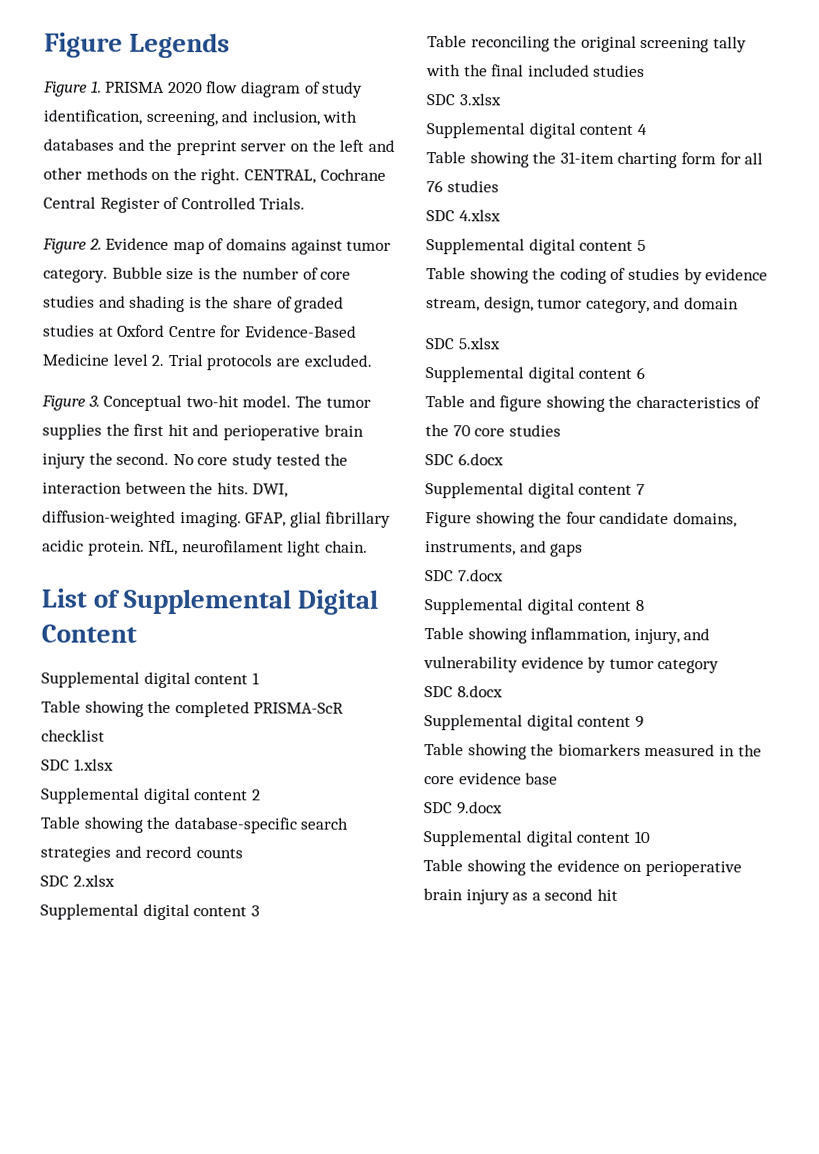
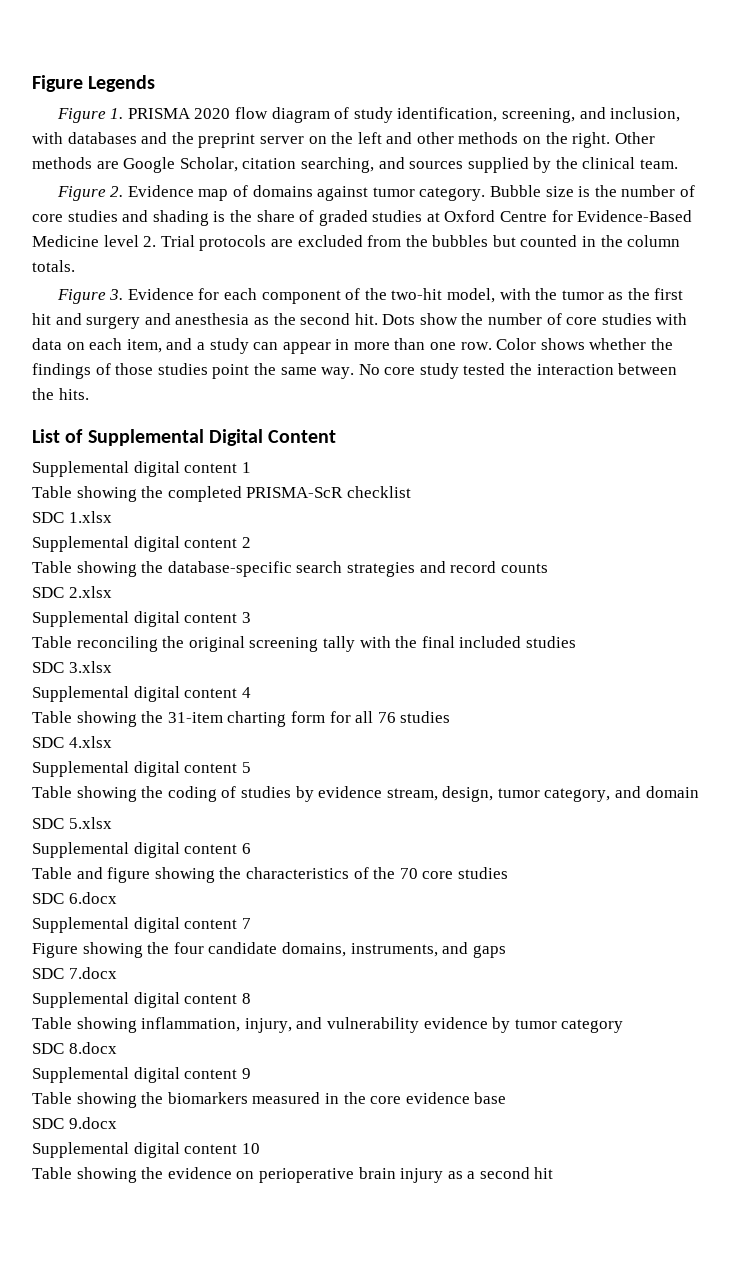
- CENTRAL, Cochrane Central Register of Controlled Trials.
+ Other methods are Google Scholar, citation searching, and sources supplied by the clinical team.
- Bubble size is the number of core studies and shading is the share of graded studies at Oxford Centre for Evidence-Based Medicine level 2. Trial protocols are excluded.
- Figure 3. Conceptual two-hit model. The tumor supplies the first hit and perioperative brain injury the second.
+ Bubble size is the number of core studies and shading is the share of graded studies at Oxford Centre for Evidence-Based Medicine level 2. Trial protocols are excluded from the bubbles but counted in the column totals.
+ Figure 3. Evidence for each component of the two-hit model, with the tumor as the first hit and surgery and anesthesia as the second hit. Dots show the number of core studies with data on each item, and a study can appear in more than one row. Color shows whether the findings of those studies point the same way.
- DWI, diffusion-weighted imaging. GFAP, glial fibrillary acidic protein. NfL, neurofilament light chain.

